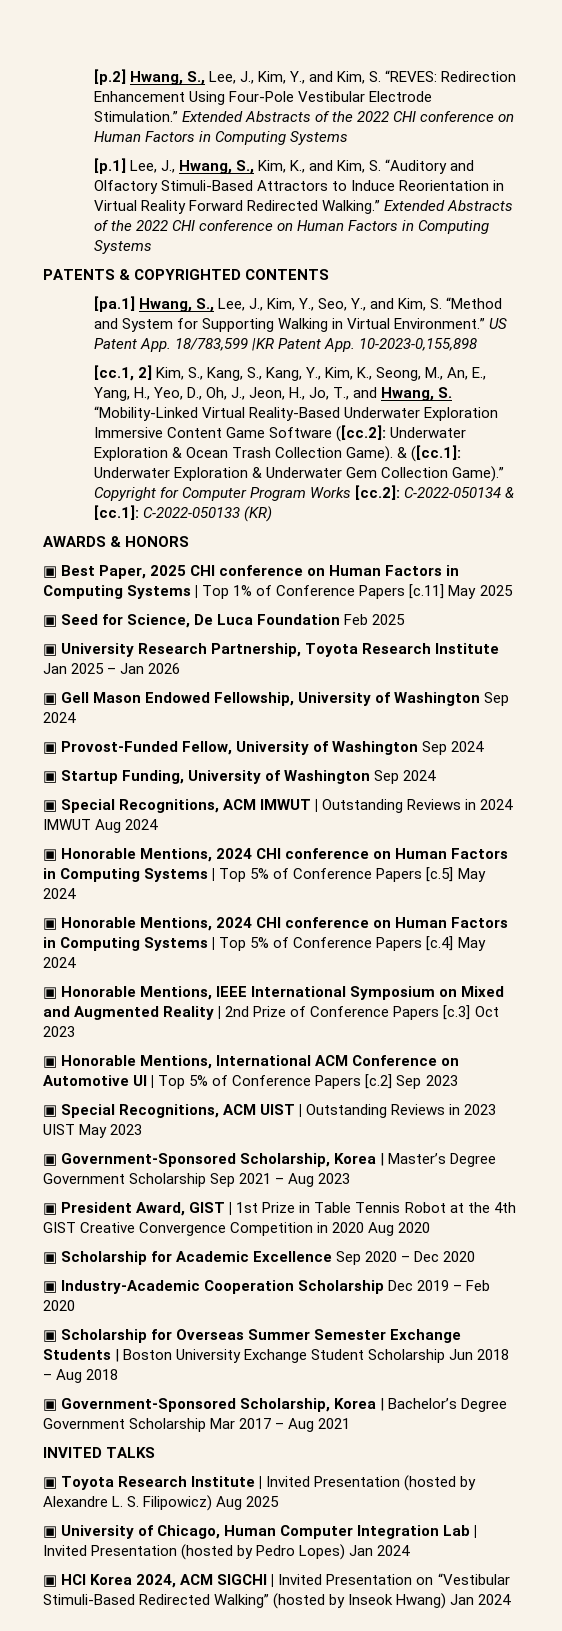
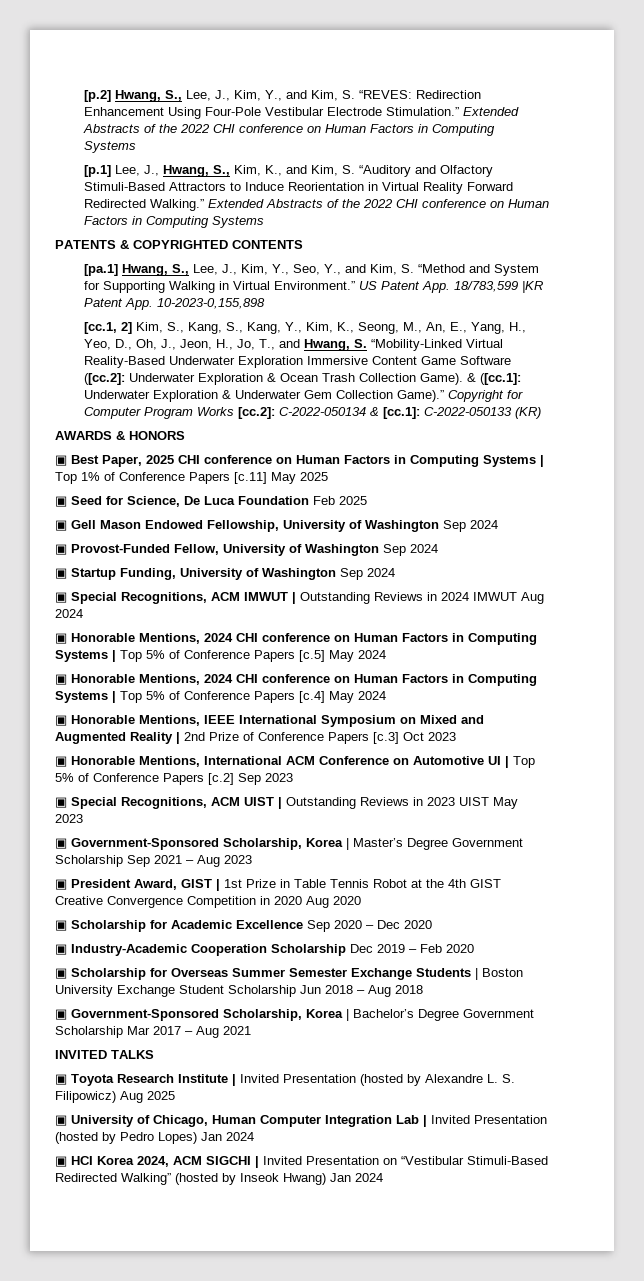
- ▣ University Research Partnership, Toyota Research Institute Jan 2025 – Jan 2026

